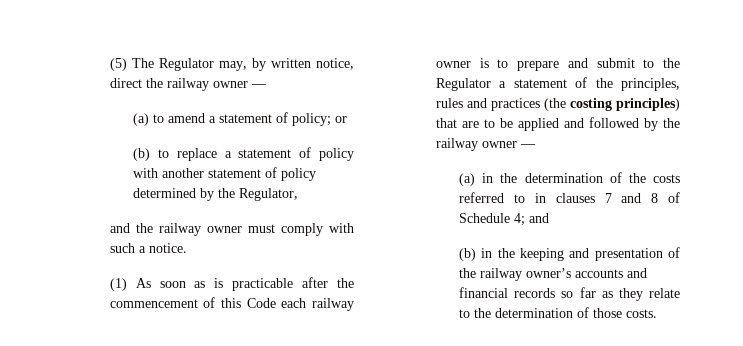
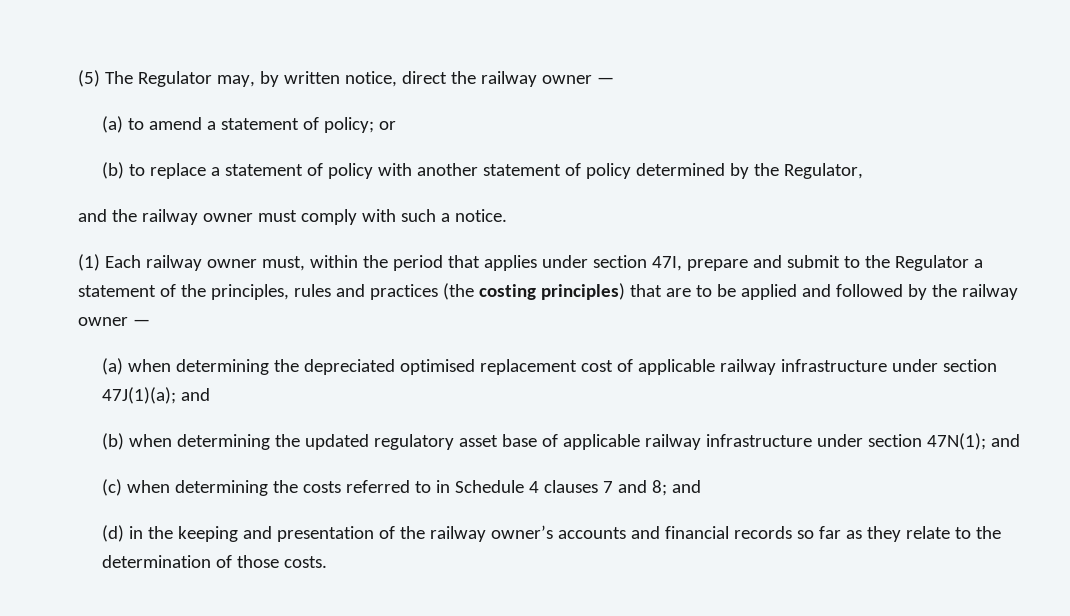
- (1) As soon as is practicable after the commencement of this Code each railway owner is to prepare and submit to the Regulator a statement of the principles, rules and practices (the costing principles) that are to be applied and followed by the railway owner —
+ (1) Each railway owner must, within the period that applies under section 47I, prepare and submit to the Regulator a statement of the principles, rules and practices (the costing principles) that are to be applied and followed by the railway owner —
- (a) in the determination of the costs referred to in clauses 7 and 8 of Schedule 4; and
- (b) in the keeping and presentation of the railway owner’s accounts and financial records so far as they relate to the determination of those costs.
+ (a) when determining the depreciated optimised replacement cost of applicable railway infrastructure under section 47J(1)(a); and
+ (b) when determining the updated regulatory asset base of applicable railway infrastructure under section 47N(1); and
+ (c) when determining the costs referred to in Schedule 4 clauses 7 and 8; and
+ (d) in the keeping and presentation of the railway owner’s accounts and financial records so far as they relate to the determination of those costs.

